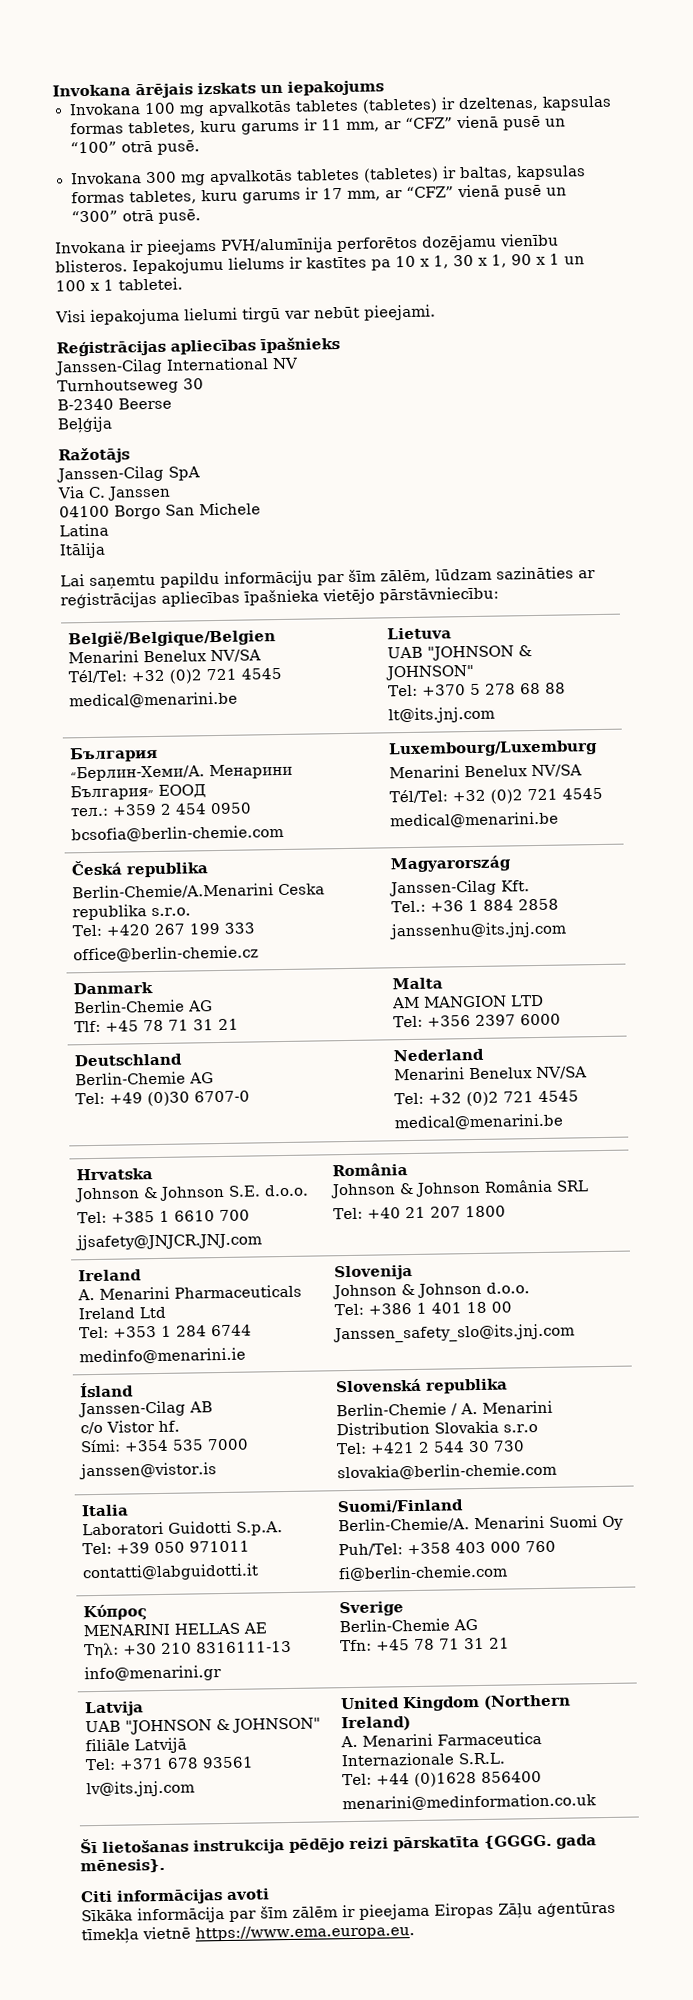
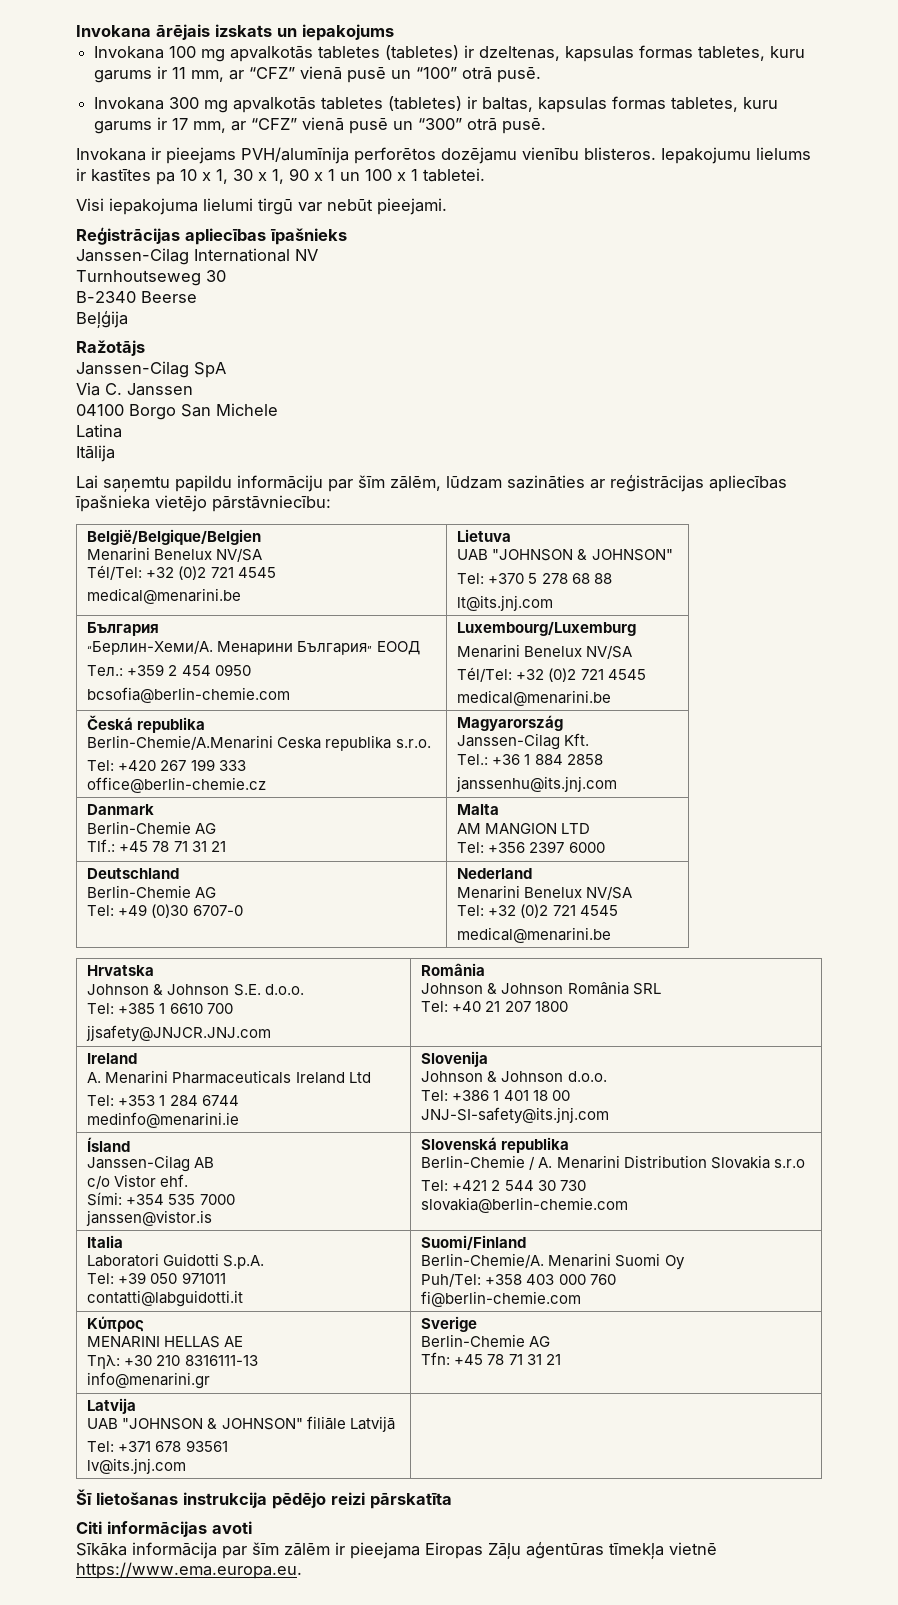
  България
  “Берлин-Хеми/А. Менарини България” EООД
- тел.: +359 2 454 0950
+ Тел.: +359 2 454 0950
  Danmark
  Berlin-Chemie AG
- Tlf: +45 78 71 31 21 | Malta
+ Tlf.: +45 78 71 31 21 | Malta
  Hrvatska
  Johnson & Johnson S.E. d.o.o.
  Tel: +385 1 6610 700
  jjsafety@JNJCR.JNJ.com | România
  Johnson & Johnson România SRL
  Tel: +40 21 207 1800
  Ireland
  A. Menarini Pharmaceuticals Ireland Ltd
  Tel: +353 1 284 6744
  medinfo@menarini.ie | Slovenija
  Johnson & Johnson d.o.o.
  Tel: +386 1 401 18 00
- Janssen_safety_slo@its.jnj.com
+ JNJ-SI-safety@its.jnj.com
  Ísland
  Janssen-Cilag AB
- c/o Vistor hf.
+ c/o Vistor ehf.
  Latvija
  UAB "JOHNSON & JOHNSON" filiāle Latvijā
  Tel: +371 678 93561
- lv@its.jnj.com | United Kingdom (Northern Ireland)
- A. Menarini Farmaceutica Internazionale S.R.L.
- Tel: +44 (0)1628 856400
- menarini@medinformation.co.uk
+ lv@its.jnj.com |
- Šī lietošanas instrukcija pēdējo reizi pārskatīta {GGGG. gada mēnesis}.
+ Šī lietošanas instrukcija pēdējo reizi pārskatīta

